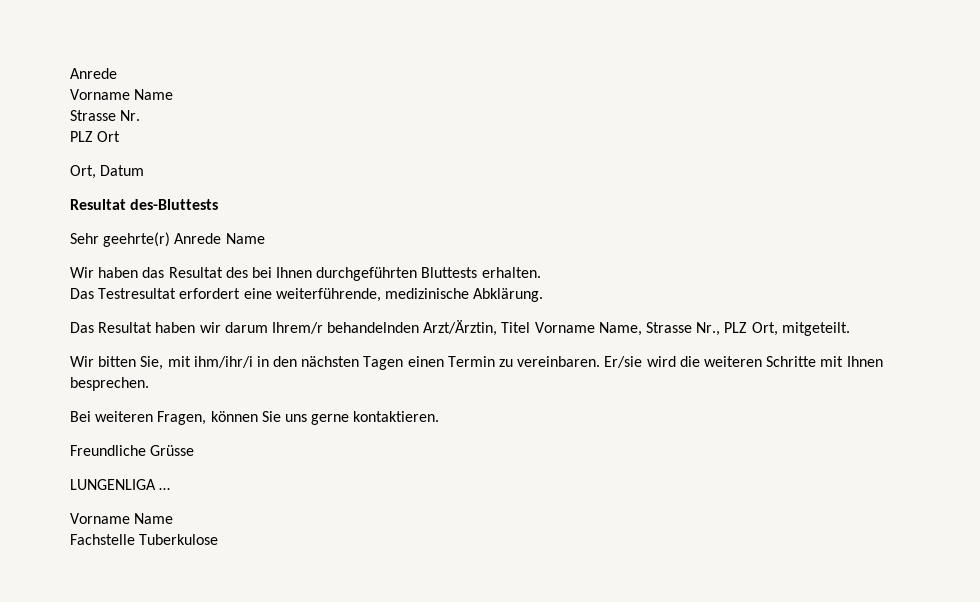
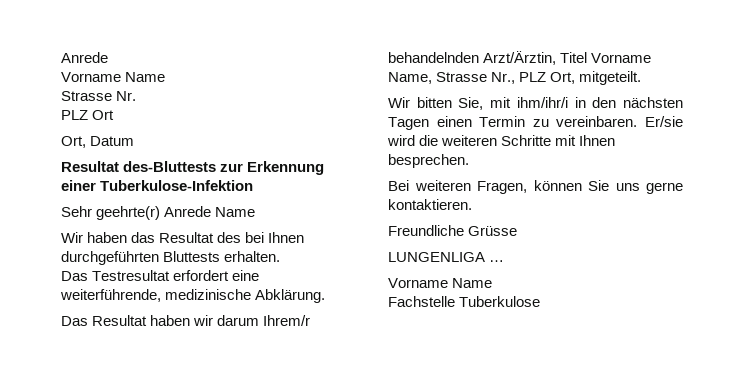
- Resultat des-Bluttests
+ Resultat des-Bluttests zur Erkennung einer Tuberkulose-Infektion

